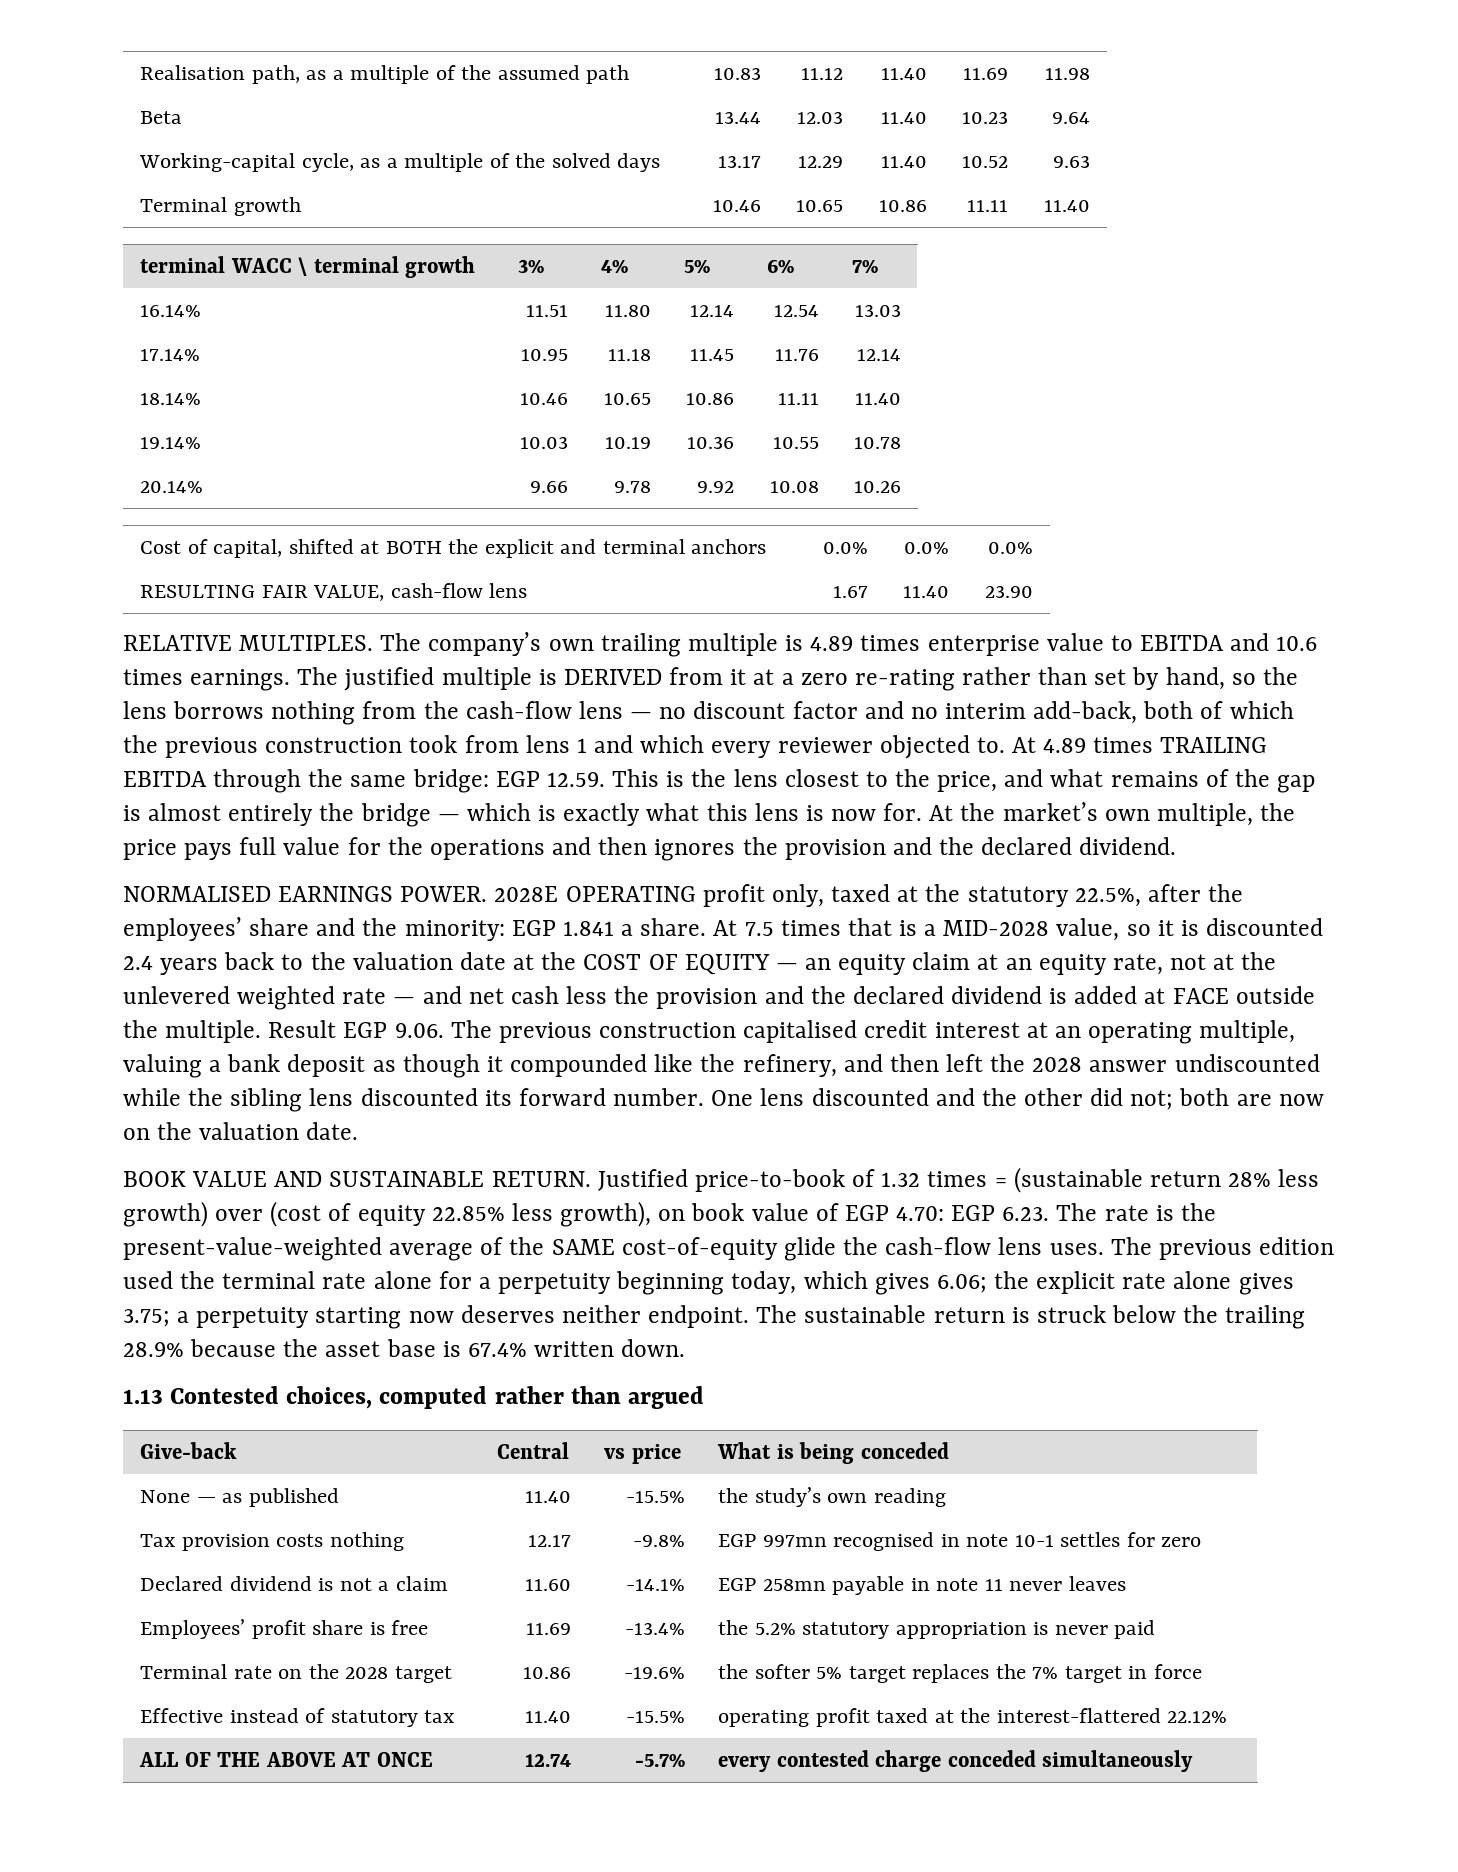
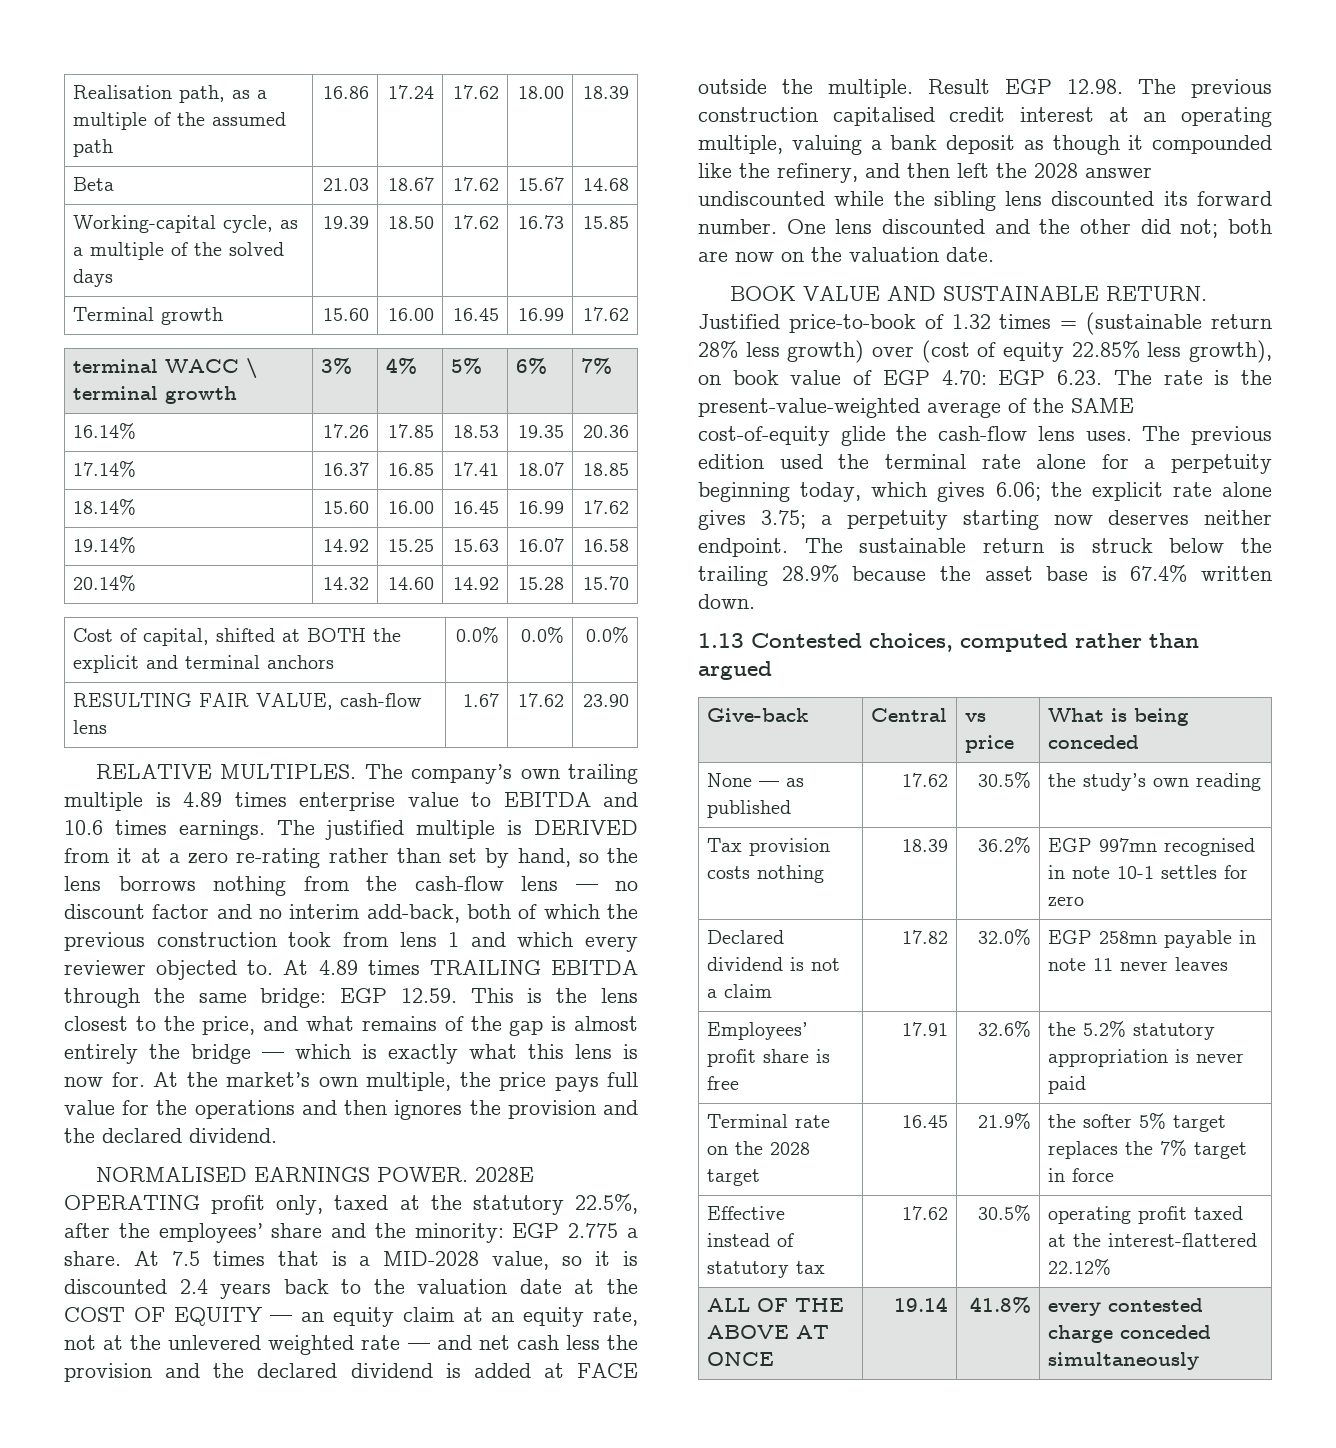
- Realisation path, as a multiple of the assumed path | 10.83 | 11.12 | 11.40 | 11.69 | 11.98
- Beta | 13.44 | 12.03 | 11.40 | 10.23 | 9.64
+ Realisation path, as a multiple of the assumed path | 16.86 | 17.24 | 17.62 | 18.00 | 18.39
+ Beta | 21.03 | 18.67 | 17.62 | 15.67 | 14.68
- Working-capital cycle, as a multiple of the solved days | 13.17 | 12.29 | 11.40 | 10.52 | 9.63
- Terminal growth | 10.46 | 10.65 | 10.86 | 11.11 | 11.40
+ Working-capital cycle, as a multiple of the solved days | 19.39 | 18.50 | 17.62 | 16.73 | 15.85
+ Terminal growth | 15.60 | 16.00 | 16.45 | 16.99 | 17.62
- 16.14% | 11.51 | 11.80 | 12.14 | 12.54 | 13.03
- 17.14% | 10.95 | 11.18 | 11.45 | 11.76 | 12.14
- 18.14% | 10.46 | 10.65 | 10.86 | 11.11 | 11.40
- 19.14% | 10.03 | 10.19 | 10.36 | 10.55 | 10.78
- 20.14% | 9.66 | 9.78 | 9.92 | 10.08 | 10.26
+ 16.14% | 17.26 | 17.85 | 18.53 | 19.35 | 20.36
+ 17.14% | 16.37 | 16.85 | 17.41 | 18.07 | 18.85
+ 18.14% | 15.60 | 16.00 | 16.45 | 16.99 | 17.62
+ 19.14% | 14.92 | 15.25 | 15.63 | 16.07 | 16.58
+ 20.14% | 14.32 | 14.60 | 14.92 | 15.28 | 15.70
- RESULTING FAIR VALUE, cash-flow lens | 1.67 | 11.40 | 23.90
+ RESULTING FAIR VALUE, cash-flow lens | 1.67 | 17.62 | 23.90
- 2028E OPERATING profit only, taxed at the statutory 22.5%, after the employees’ share and the minority: EGP 1.841 a share.
+ 2028E OPERATING profit only, taxed at the statutory 22.5%, after the employees’ share and the minority: EGP 2.775 a share.
- Result EGP 9.06. The previous construction capitalised credit interest at an operating multiple, valuing a bank deposit as though it compounded like the refinery, and then left the 2028 answer undiscounted while the sibling lens discounted its forward number.
+ Result EGP 12.98. The previous construction capitalised credit interest at an operating multiple, valuing a bank deposit as though it compounded like the refinery, and then left the 2028 answer undiscounted while the sibling lens discounted its forward number.
- None — as published | 11.40 | -15.5% | the study’s own reading
+ None — as published | 17.62 | 30.5% | the study’s own reading
- Tax provision costs nothing | 12.17 | -9.8% | EGP 997mn recognised in note 10-1 settles for zero
+ Tax provision costs nothing | 18.39 | 36.2% | EGP 997mn recognised in note 10-1 settles for zero
- Declared dividend is not a claim | 11.60 | -14.1% | EGP 258mn payable in note 11 never leaves
+ Declared dividend is not a claim | 17.82 | 32.0% | EGP 258mn payable in note 11 never leaves
- Employees’ profit share is free | 11.69 | -13.4% | the 5.2% statutory appropriation is never paid
+ Employees’ profit share is free | 17.91 | 32.6% | the 5.2% statutory appropriation is never paid
- Terminal rate on the 2028 target | 10.86 | -19.6% | the softer 5% target replaces the 7% target in force
+ Terminal rate on the 2028 target | 16.45 | 21.9% | the softer 5% target replaces the 7% target in force
- Effective instead of statutory tax | 11.40 | -15.5% | operating profit taxed at the interest-flattered 22.12%
+ Effective instead of statutory tax | 17.62 | 30.5% | operating profit taxed at the interest-flattered 22.12%
- ALL OF THE ABOVE AT ONCE | 12.74 | -5.7% | every contested charge conceded simultaneously
+ ALL OF THE ABOVE AT ONCE | 19.14 | 41.8% | every contested charge conceded simultaneously

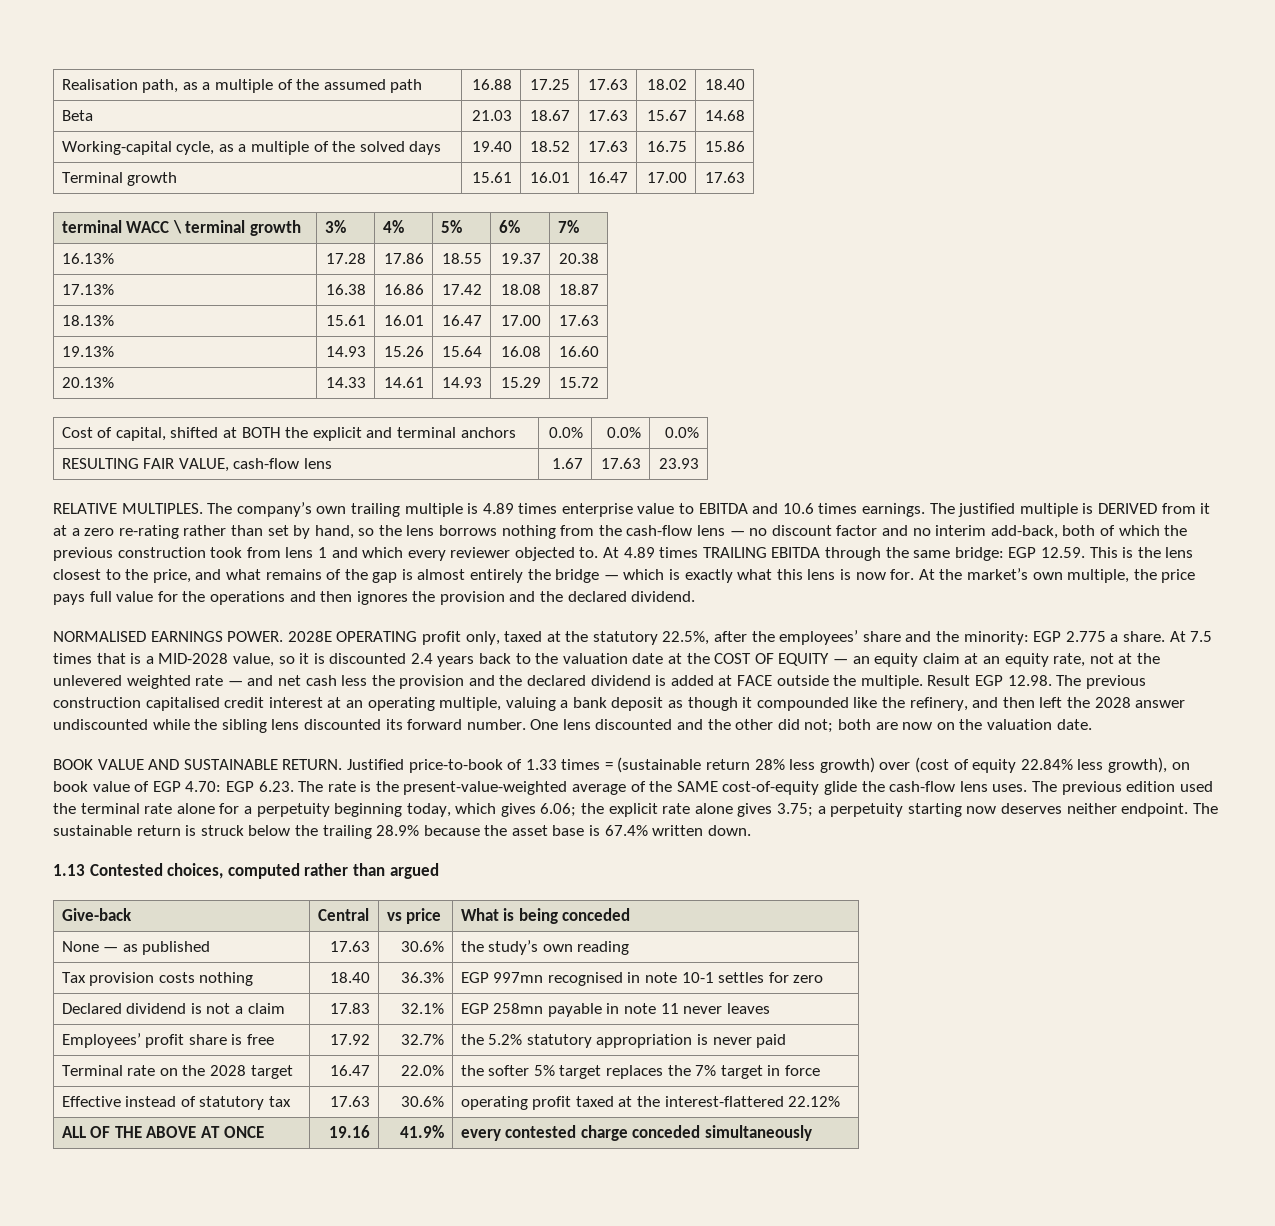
- Realisation path, as a multiple of the assumed path | 16.86 | 17.24 | 17.62 | 18.00 | 18.39
+ Realisation path, as a multiple of the assumed path | 16.88 | 17.25 | 17.63 | 18.02 | 18.40
- Beta | 21.03 | 18.67 | 17.62 | 15.67 | 14.68
+ Beta | 21.03 | 18.67 | 17.63 | 15.67 | 14.68
- Working-capital cycle, as a multiple of the solved days | 19.39 | 18.50 | 17.62 | 16.73 | 15.85
- Terminal growth | 15.60 | 16.00 | 16.45 | 16.99 | 17.62
+ Working-capital cycle, as a multiple of the solved days | 19.40 | 18.52 | 17.63 | 16.75 | 15.86
+ Terminal growth | 15.61 | 16.01 | 16.47 | 17.00 | 17.63
- 16.14% | 17.26 | 17.85 | 18.53 | 19.35 | 20.36
- 17.14% | 16.37 | 16.85 | 17.41 | 18.07 | 18.85
- 18.14% | 15.60 | 16.00 | 16.45 | 16.99 | 17.62
- 19.14% | 14.92 | 15.25 | 15.63 | 16.07 | 16.58
- 20.14% | 14.32 | 14.60 | 14.92 | 15.28 | 15.70
+ 16.13% | 17.28 | 17.86 | 18.55 | 19.37 | 20.38
+ 17.13% | 16.38 | 16.86 | 17.42 | 18.08 | 18.87
+ 18.13% | 15.61 | 16.01 | 16.47 | 17.00 | 17.63
+ 19.13% | 14.93 | 15.26 | 15.64 | 16.08 | 16.60
+ 20.13% | 14.33 | 14.61 | 14.93 | 15.29 | 15.72
- RESULTING FAIR VALUE, cash-flow lens | 1.67 | 17.62 | 23.90
+ RESULTING FAIR VALUE, cash-flow lens | 1.67 | 17.63 | 23.93
- Justified price-to-book of 1.32 times = (sustainable return 28% less growth) over (cost of equity 22.85% less growth), on book value of EGP 4.70: EGP 6.23. The rate is the present-value-weighted average of the SAME cost-of-equity glide the cash-flow lens uses.
+ Justified price-to-book of 1.33 times = (sustainable return 28% less growth) over (cost of equity 22.84% less growth), on book value of EGP 4.70: EGP 6.23. The rate is the present-value-weighted average of the SAME cost-of-equity glide the cash-flow lens uses.
- None — as published | 17.62 | 30.5% | the study’s own reading
+ None — as published | 17.63 | 30.6% | the study’s own reading
- Tax provision costs nothing | 18.39 | 36.2% | EGP 997mn recognised in note 10-1 settles for zero
+ Tax provision costs nothing | 18.40 | 36.3% | EGP 997mn recognised in note 10-1 settles for zero
- Declared dividend is not a claim | 17.82 | 32.0% | EGP 258mn payable in note 11 never leaves
+ Declared dividend is not a claim | 17.83 | 32.1% | EGP 258mn payable in note 11 never leaves
- Employees’ profit share is free | 17.91 | 32.6% | the 5.2% statutory appropriation is never paid
+ Employees’ profit share is free | 17.92 | 32.7% | the 5.2% statutory appropriation is never paid
- Terminal rate on the 2028 target | 16.45 | 21.9% | the softer 5% target replaces the 7% target in force
+ Terminal rate on the 2028 target | 16.47 | 22.0% | the softer 5% target replaces the 7% target in force
- Effective instead of statutory tax | 17.62 | 30.5% | operating profit taxed at the interest-flattered 22.12%
+ Effective instead of statutory tax | 17.63 | 30.6% | operating profit taxed at the interest-flattered 22.12%
- ALL OF THE ABOVE AT ONCE | 19.14 | 41.8% | every contested charge conceded simultaneously
+ ALL OF THE ABOVE AT ONCE | 19.16 | 41.9% | every contested charge conceded simultaneously

